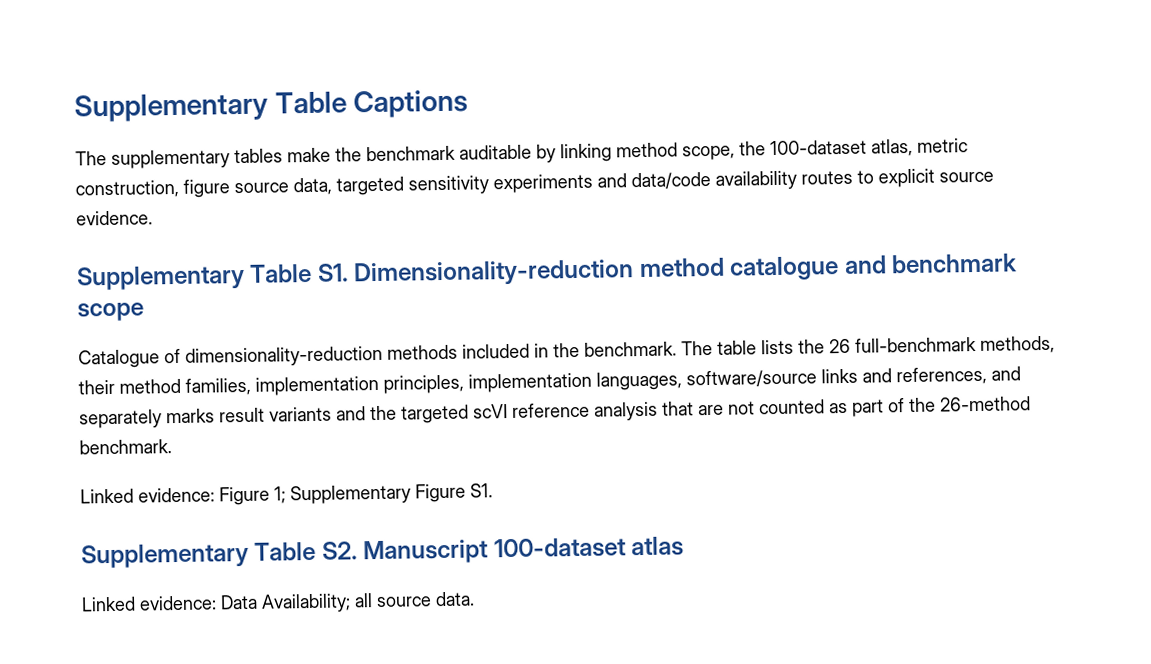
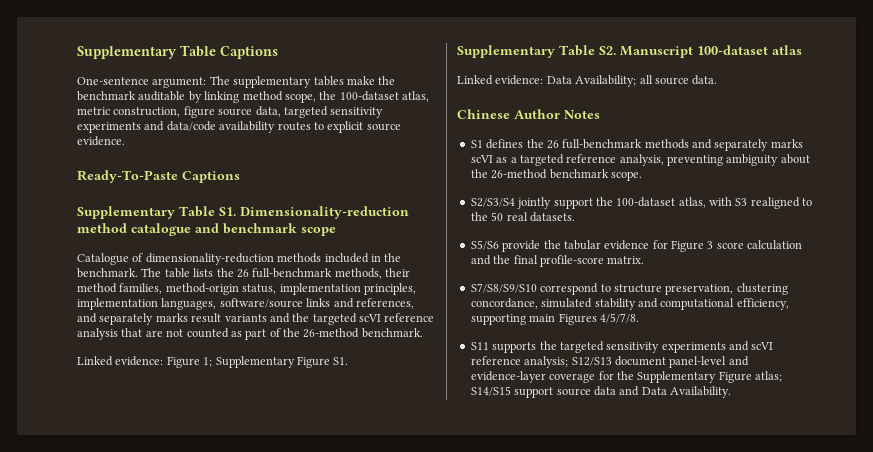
- The supplementary tables make the benchmark auditable by linking method scope, the 100-dataset atlas, metric construction, figure source data, targeted sensitivity experiments and data/code availability routes to explicit source evidence.
+ One-sentence argument: The supplementary tables make the benchmark auditable by linking method scope, the 100-dataset atlas, metric construction, figure source data, targeted sensitivity experiments and data/code availability routes to explicit source evidence.
+ Ready-To-Paste Captions
- The table lists the 26 full-benchmark methods, their method families, implementation principles, implementation languages, software/source links and references, and separately marks result variants and the targeted scVI reference analysis that are not counted as part of the 26-method benchmark.
+ The table lists the 26 full-benchmark methods, their method families, method-origin status, implementation principles, implementation languages, software/source links and references, and separately marks result variants and the targeted scVI reference analysis that are not counted as part of the 26-method benchmark.
+ Chinese Author Notes
+ S1 defines the 26 full-benchmark methods and separately marks scVI as a targeted reference analysis, preventing ambiguity about the 26-method benchmark scope.
+ S2/S3/S4 jointly support the 100-dataset atlas, with S3 realigned to the 50 real datasets.
+ S5/S6 provide the tabular evidence for Figure 3 score calculation and the final profile-score matrix.
+ S7/S8/S9/S10 correspond to structure preservation, clustering concordance, simulated stability and computational efficiency, supporting main Figures 4/5/7/8.
+ S11 supports the targeted sensitivity experiments and scVI reference analysis; S12/S13 document panel-level and evidence-layer coverage for the Supplementary Figure atlas; S14/S15 support source data and Data Availability.

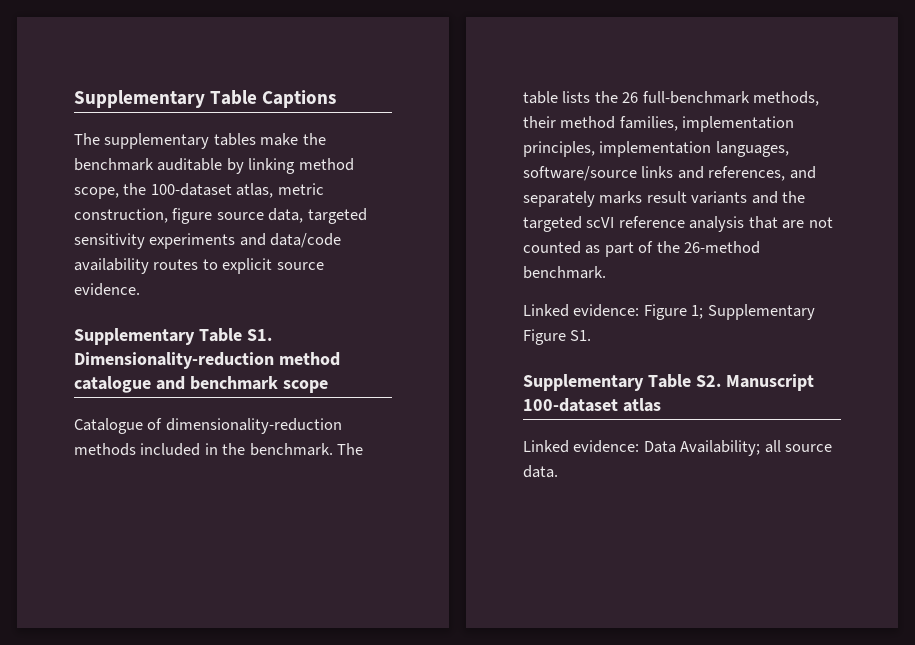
- One-sentence argument: The supplementary tables make the benchmark auditable by linking method scope, the 100-dataset atlas, metric construction, figure source data, targeted sensitivity experiments and data/code availability routes to explicit source evidence.
+ The supplementary tables make the benchmark auditable by linking method scope, the 100-dataset atlas, metric construction, figure source data, targeted sensitivity experiments and data/code availability routes to explicit source evidence.
- Ready-To-Paste Captions
- The table lists the 26 full-benchmark methods, their method families, method-origin status, implementation principles, implementation languages, software/source links and references, and separately marks result variants and the targeted scVI reference analysis that are not counted as part of the 26-method benchmark.
+ The table lists the 26 full-benchmark methods, their method families, implementation principles, implementation languages, software/source links and references, and separately marks result variants and the targeted scVI reference analysis that are not counted as part of the 26-method benchmark.
- Chinese Author Notes
- S1 defines the 26 full-benchmark methods and separately marks scVI as a targeted reference analysis, preventing ambiguity about the 26-method benchmark scope.
- S2/S3/S4 jointly support the 100-dataset atlas, with S3 realigned to the 50 real datasets.
- S5/S6 provide the tabular evidence for Figure 3 score calculation and the final profile-score matrix.
- S7/S8/S9/S10 correspond to structure preservation, clustering concordance, simulated stability and computational efficiency, supporting main Figures 4/5/7/8.
- S11 supports the targeted sensitivity experiments and scVI reference analysis; S12/S13 document panel-level and evidence-layer coverage for the Supplementary Figure atlas; S14/S15 support source data and Data Availability.

